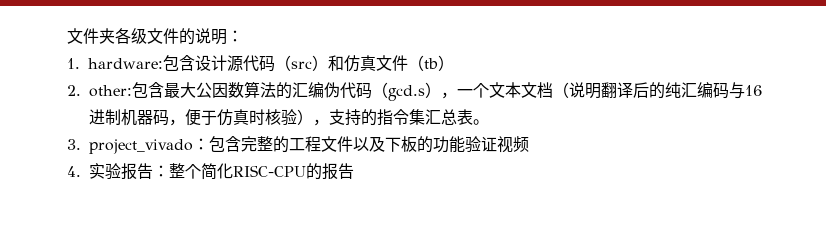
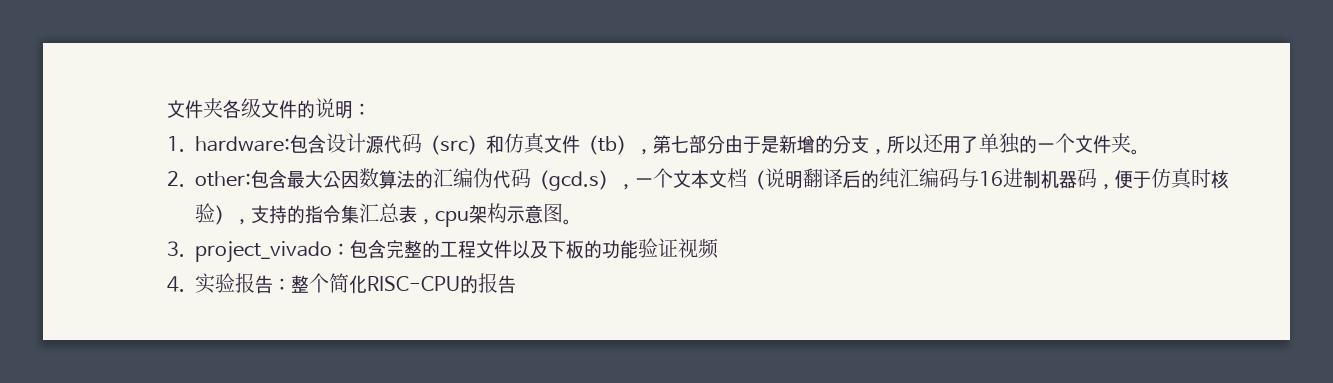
- 1. hardware:包含设计源代码（src）和仿真文件（tb）
+ 1. hardware:包含设计源代码（src）和仿真文件（tb），第七部分由于是新增的分支，所以还用了单独的一个文件夹。
- 2. other:包含最大公因数算法的汇编伪代码（gcd.s），一个文本文档（说明翻译后的纯汇编码与16进制机器码，便于仿真时核验），支持的指令集汇总表。
+ 2. other:包含最大公因数算法的汇编伪代码（gcd.s），一个文本文档（说明翻译后的纯汇编码与16进制机器码，便于仿真时核验），支持的指令集汇总表，cpu架构示意图。

